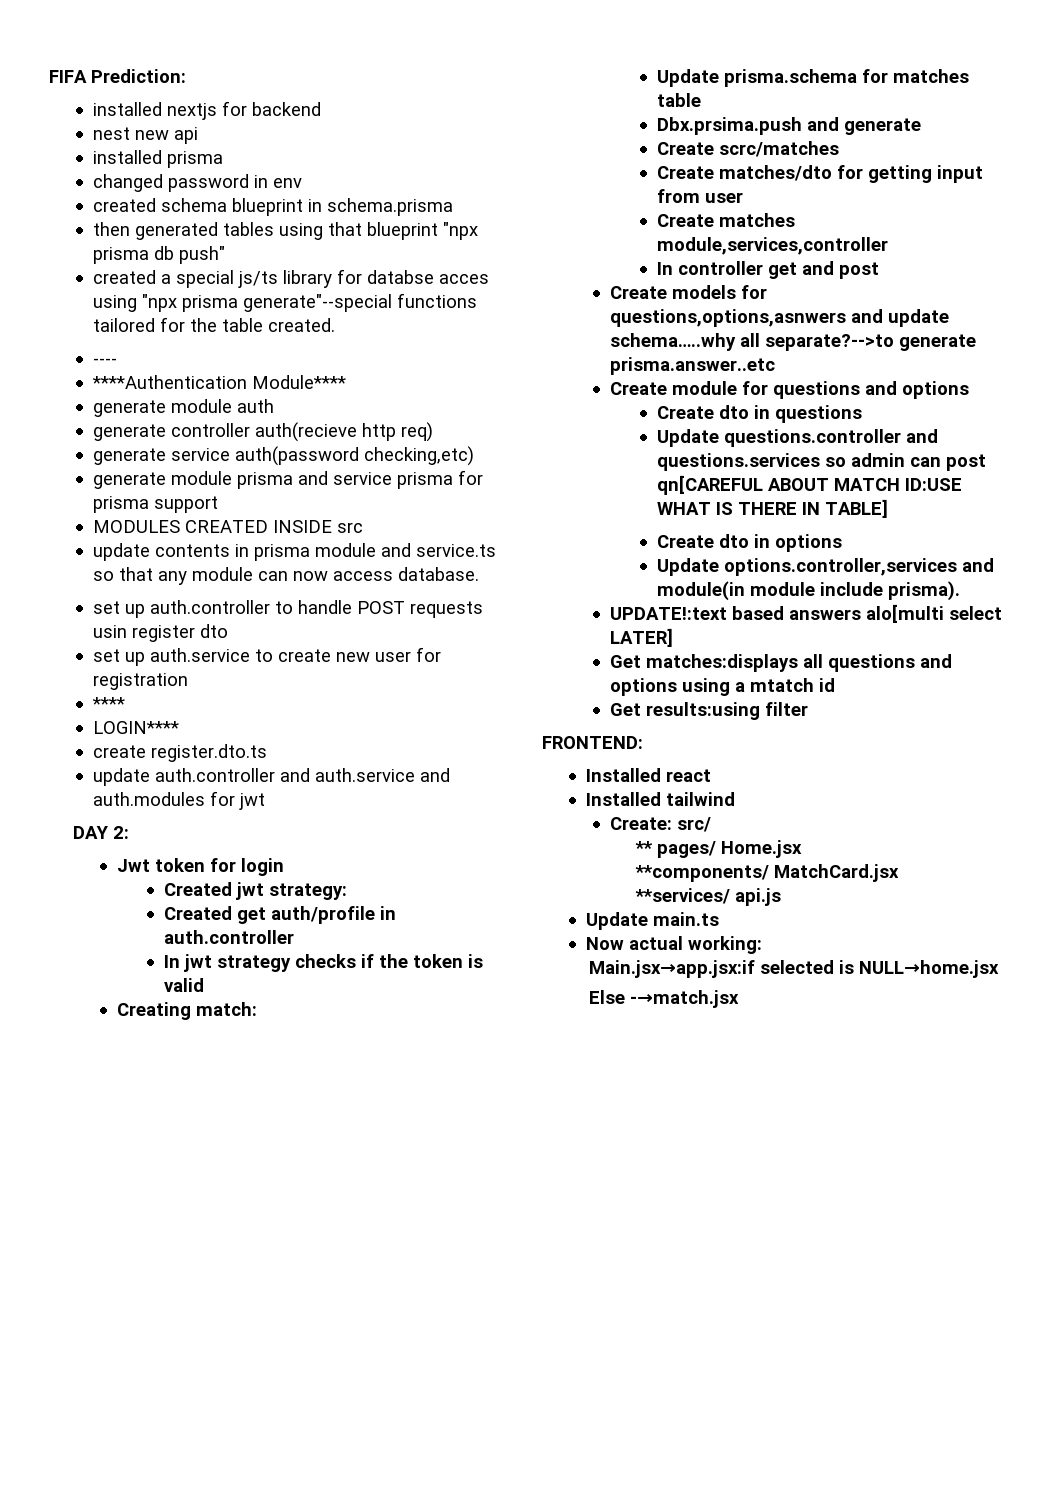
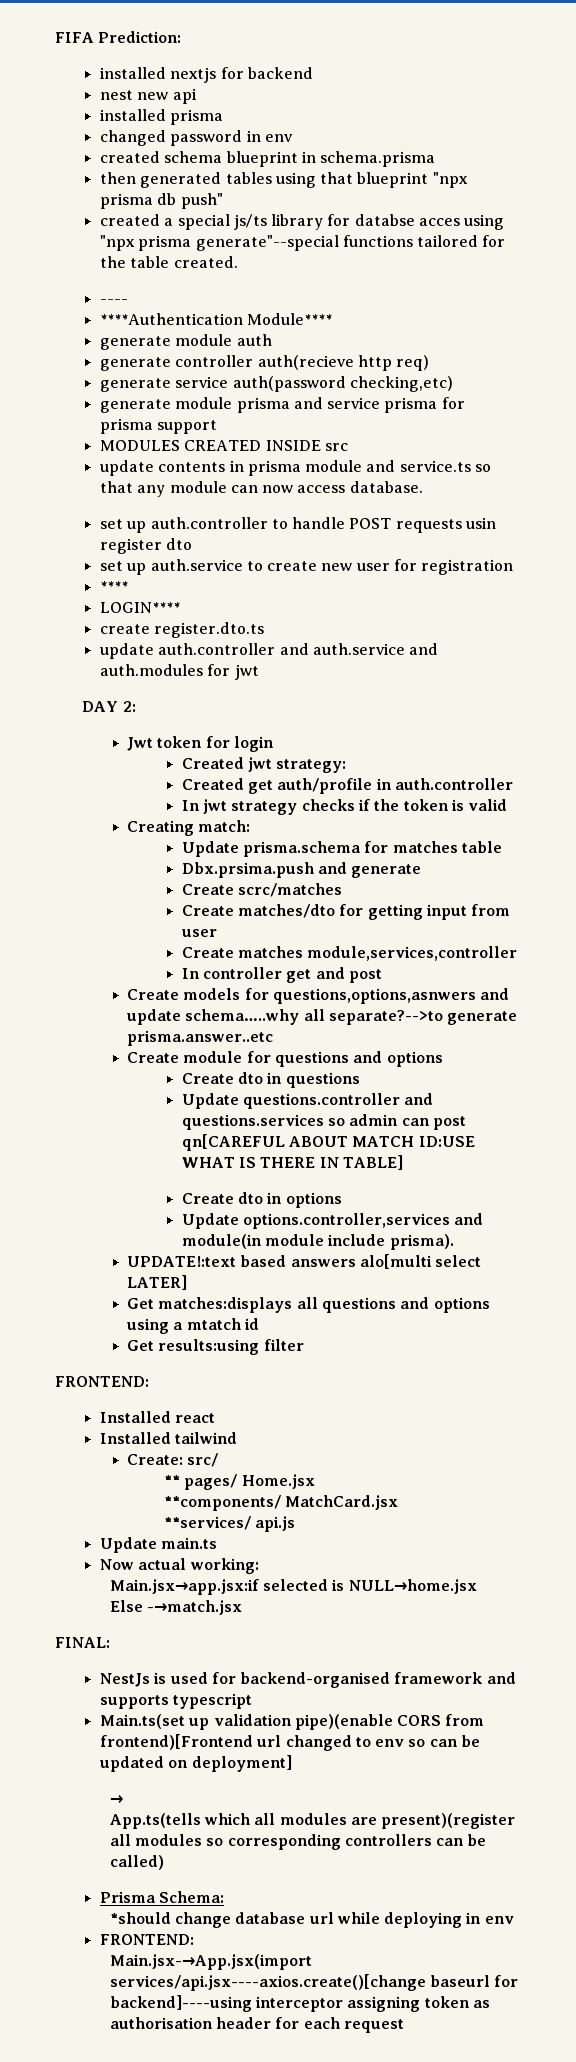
+ FINAL:
+ NestJs is used for backend-organised framework and supports typescript
+ Main.ts(set up validation pipe)(enable CORS from frontend)[Frontend url changed to env so can be updated on deployment]
+ →
+ App.ts(tells which all modules are present)(register all modules so corresponding controllers can be called)
+ Prisma Schema:
+ *should change database url while deploying in env
+ FRONTEND:
+ Main.jsx-→App.jsx(import services/api.jsx----axios.create()[change baseurl for backend]----using interceptor assigning token as authorisation header for each request

